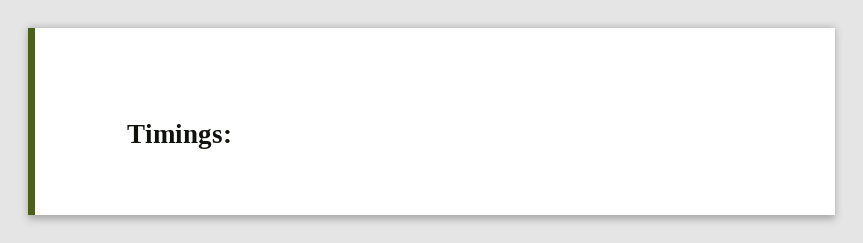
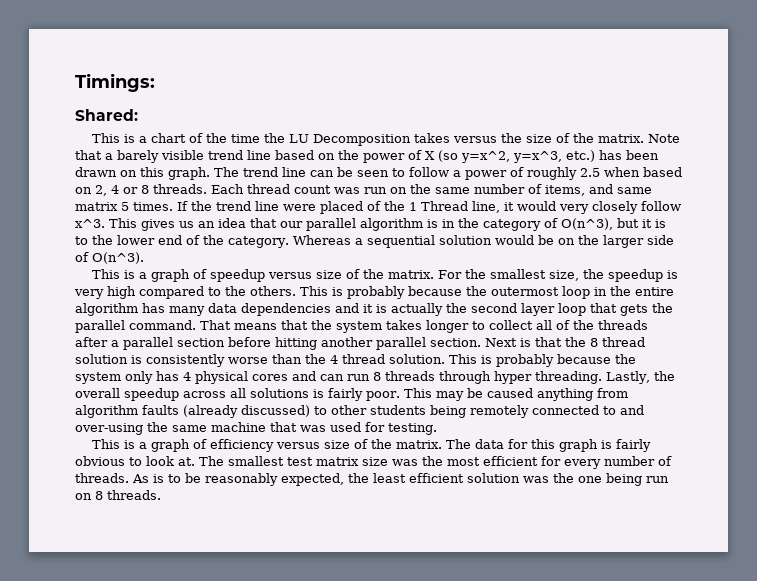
+ Shared:
+ This is a chart of the time the LU Decomposition takes versus the size of the matrix. Note that a barely visible trend line based on the power of X (so y=x^2, y=x^3, etc.) has been drawn on this graph. The trend line can be seen to follow a power of roughly 2.5 when based on 2, 4 or 8 threads. Each thread count was run on the same number of items, and same matrix 5 times. If the trend line were placed of the 1 Thread line, it would very closely follow x^3. This gives us an idea that our parallel algorithm is in the category of O(n^3), but it is to the lower end of the category. Whereas a sequential solution would be on the larger side of O(n^3).
+ This is a graph of speedup versus size of the matrix. For the smallest size, the speedup is very high compared to the others. This is probably because the outermost loop in the entire algorithm has many data dependencies and it is actually the second layer loop that gets the parallel command. That means that the system takes longer to collect all of the threads after a parallel section before hitting another parallel section. Next is that the 8 thread solution is consistently worse than the 4 thread solution. This is probably because the system only has 4 physical cores and can run 8 threads through hyper threading. Lastly, the overall speedup across all solutions is fairly poor. This may be caused anything from algorithm faults (already discussed) to other students being remotely connected to and over-using the same machine that was used for testing.
+ This is a graph of efficiency versus size of the matrix. The data for this graph is fairly obvious to look at. The smallest test matrix size was the most efficient for every number of threads. As is to be reasonably expected, the least efficient solution was the one being run on 8 threads.

